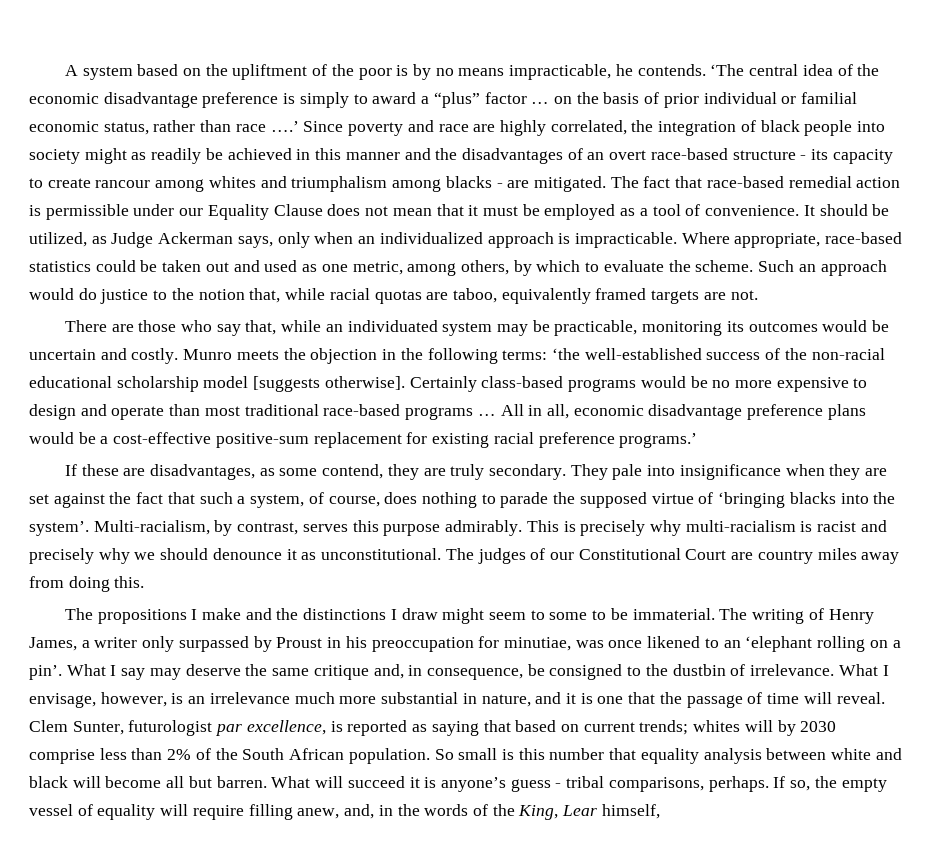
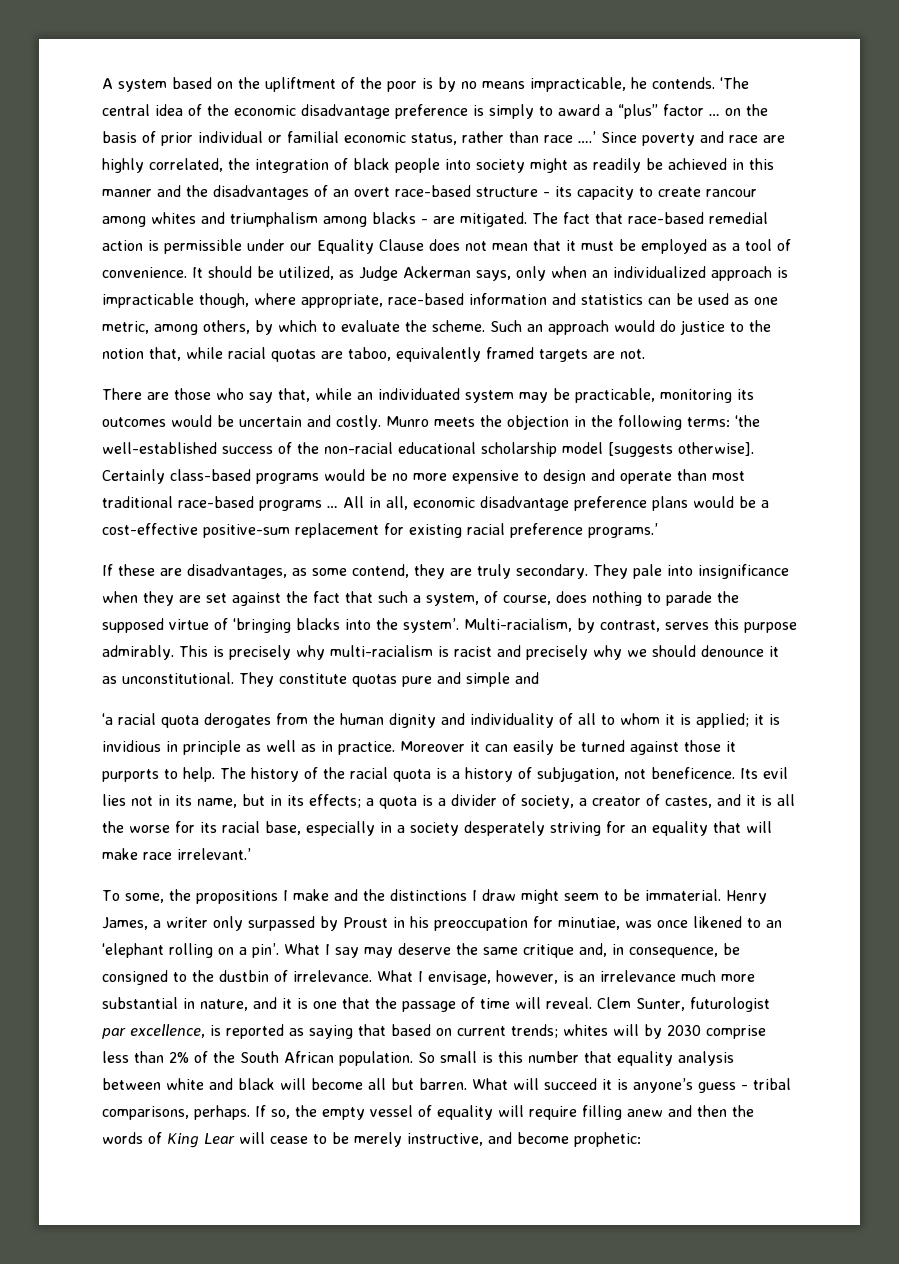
- It should be utilized, as Judge Ackerman says, only when an individualized approach is impracticable. Where appropriate, race-based statistics could be taken out and used as one metric, among others, by which to evaluate the scheme.
+ It should be utilized, as Judge Ackerman says, only when an individualized approach is impracticable though, where appropriate, race-based information and statistics can be used as one metric, among others, by which to evaluate the scheme.
- The judges of our Constitutional Court are country miles away from doing this.
- The propositions I make and the distinctions I draw might seem to some to be immaterial. The writing of Henry James, a writer only surpassed by Proust in his preoccupation for minutiae, was once likened to an ‘elephant rolling on a pin’.
+ They constitute quotas pure and simple and
+ ‘a racial quota derogates from the human dignity and individuality of all to whom it is applied; it is invidious in principle as well as in practice. Moreover it can easily be turned against those it purports to help. The history of the racial quota is a history of subjugation, not beneficence. Its evil lies not in its name, but in its effects; a quota is a divider of society, a creator of castes, and it is all the worse for its racial base, especially in a society desperately striving for an equality that will make race irrelevant.’
+ To some, the propositions I make and the distinctions I draw might seem to be immaterial. Henry James, a writer only surpassed by Proust in his preoccupation for minutiae, was once likened to an ‘elephant rolling on a pin’.
- If so, the empty vessel of equality will require filling anew, and, in the words of the King, Lear himself,
+ If so, the empty vessel of equality will require filling anew and then the words of King Lear will cease to be merely instructive, and become prophetic:

